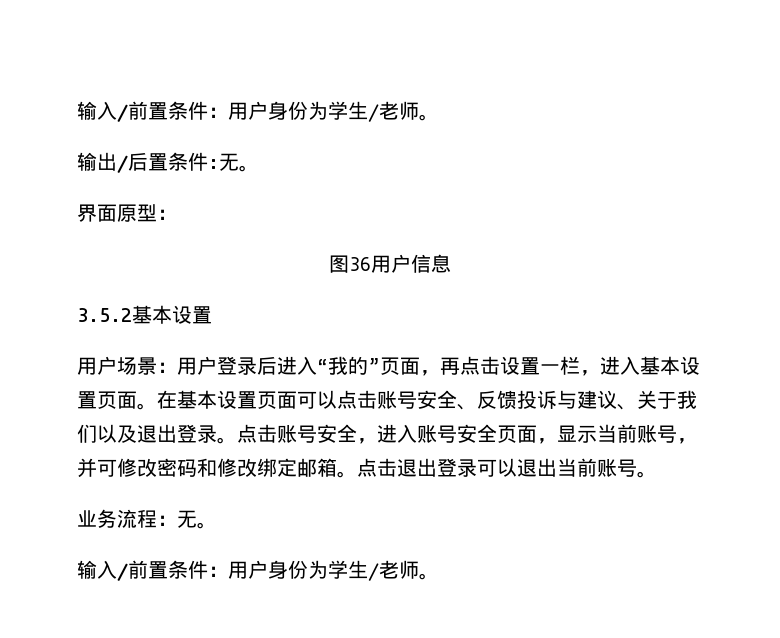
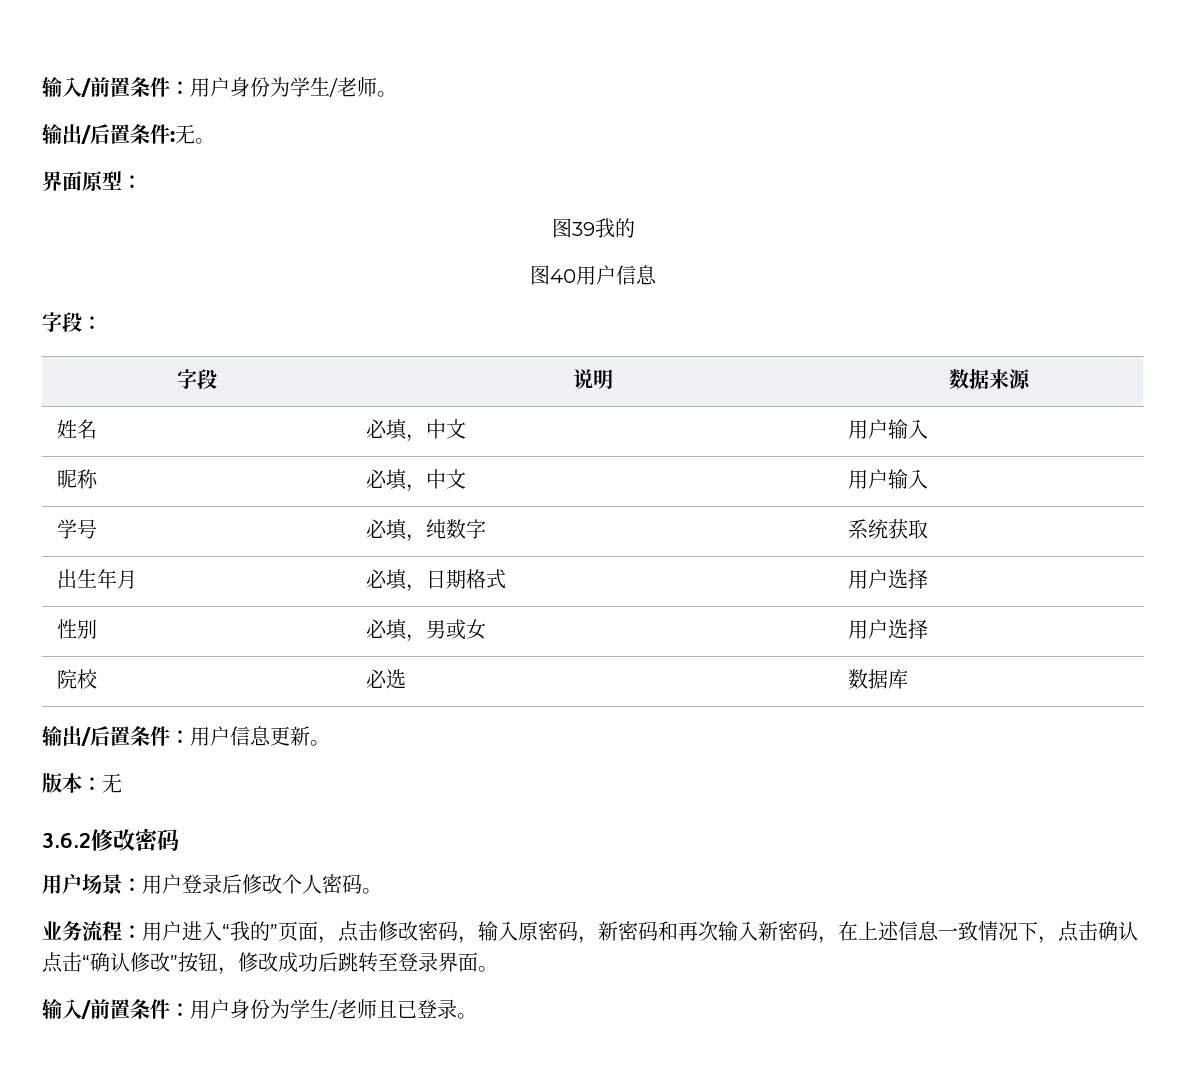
- 图36用户信息
+ 图39我的
+ 图40用户信息
- 3.5.2基本设置
+ 字段：
+ 字段 | 说明 | 数据来源
+ 姓名 | 必填，中文 | 用户输入
+ 昵称 | 必填，中文 | 用户输入
+ 学号 | 必填，纯数字 | 系统获取
+ 出生年月 | 必填，日期格式 | 用户选择
+ 性别 | 必填，男或女 | 用户选择
+ 院校 | 必选 | 数据库
+ 输出/后置条件：用户信息更新。
+ 版本：无
+ 3.6.2修改密码
- 用户场景：用户登录后进入“我的”页面，再点击设置一栏，进入基本设置页面。在基本设置页面可以点击账号安全、反馈投诉与建议、关于我们以及退出登录。点击账号安全，进入账号安全页面，显示当前账号，并可修改密码和修改绑定邮箱。点击退出登录可以退出当前账号。
- 业务流程：无。
- 输入/前置条件：用户身份为学生/老师。
+ 用户场景：用户登录后修改个人密码。
+ 业务流程：用户进入“我的”页面，点击修改密码，输入原密码，新密码和再次输入新密码，在上述信息一致情况下，点击确认点击“确认修改”按钮，修改成功后跳转至登录界面。
+ 输入/前置条件：用户身份为学生/老师且已登录。

